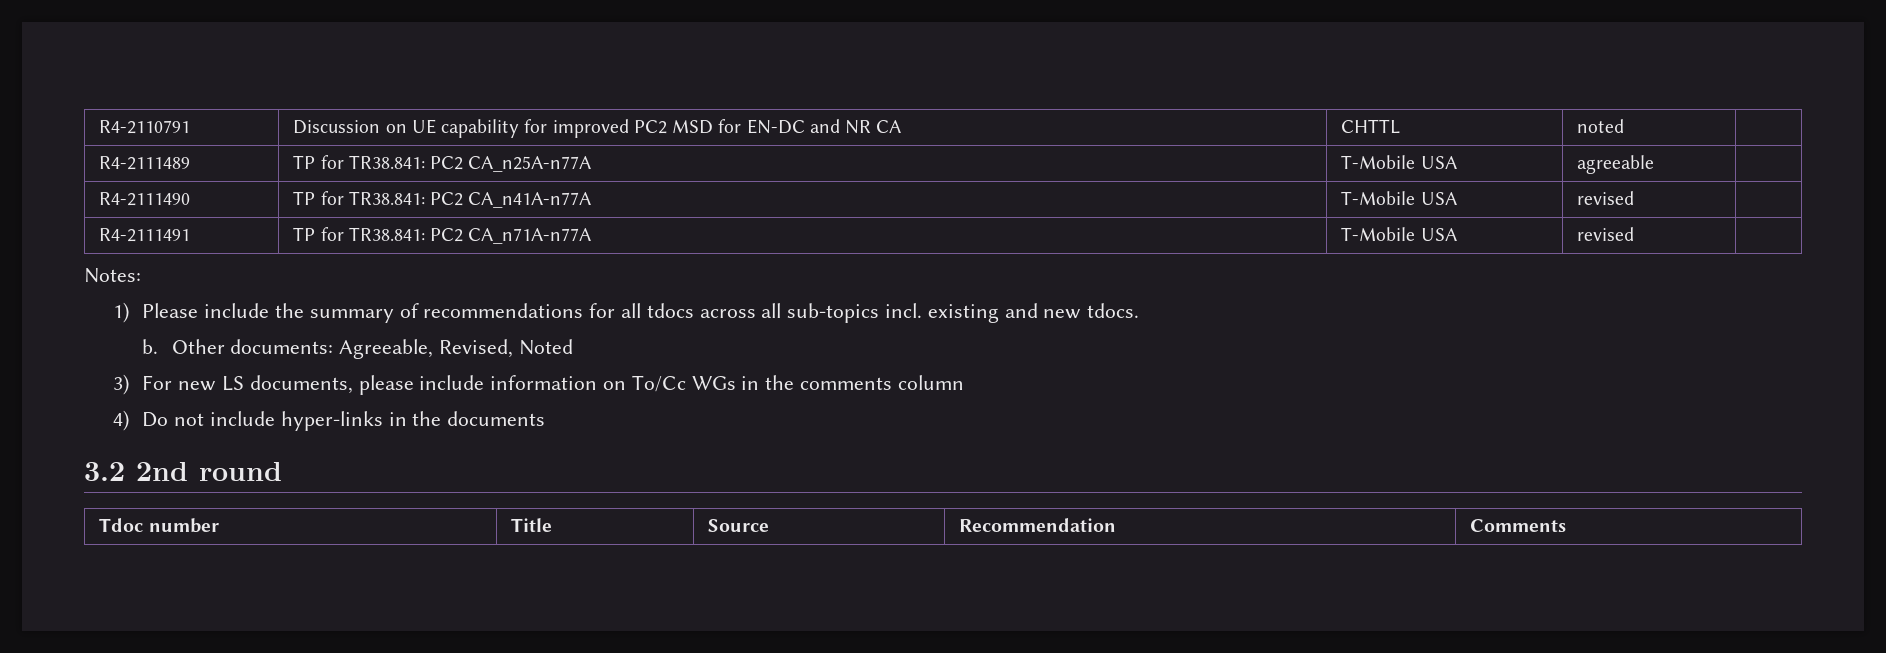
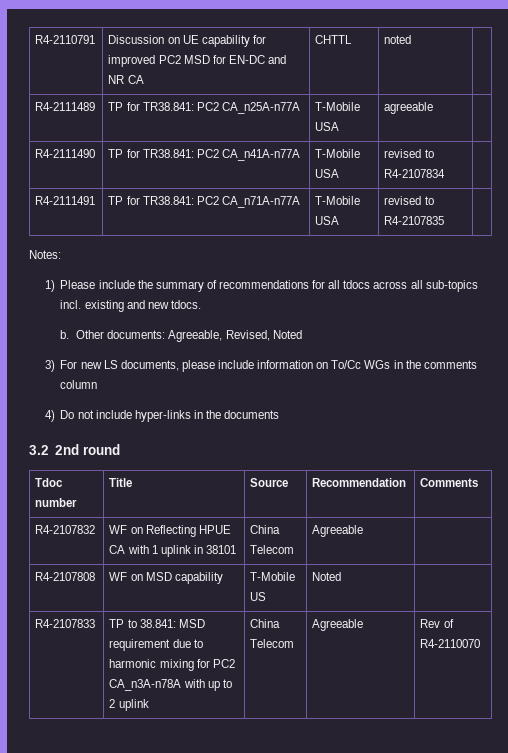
- R4-2111490 | TP for TR38.841: PC2 CA_n41A-n77A | T-Mobile USA | revised |
+ R4-2111490 | TP for TR38.841: PC2 CA_n41A-n77A | T-Mobile USA | revised to R4-2107834 |
- R4-2111491 | TP for TR38.841: PC2 CA_n71A-n77A | T-Mobile USA | revised |
+ R4-2111491 | TP for TR38.841: PC2 CA_n71A-n77A | T-Mobile USA | revised to R4-2107835 |
+ R4-2107832 | WF on Reflecting HPUE CA with 1 uplink in 38101 | China Telecom | Agreeable |
+ R4-2107808 | WF on MSD capability | T-Mobile US | Noted |
+ R4-2107833 | TP to 38.841: MSD requirement due to harmonic mixing for PC2 CA_n3A-n78A with up to 2 uplink | China Telecom | Agreeable | Rev of R4-2110070

